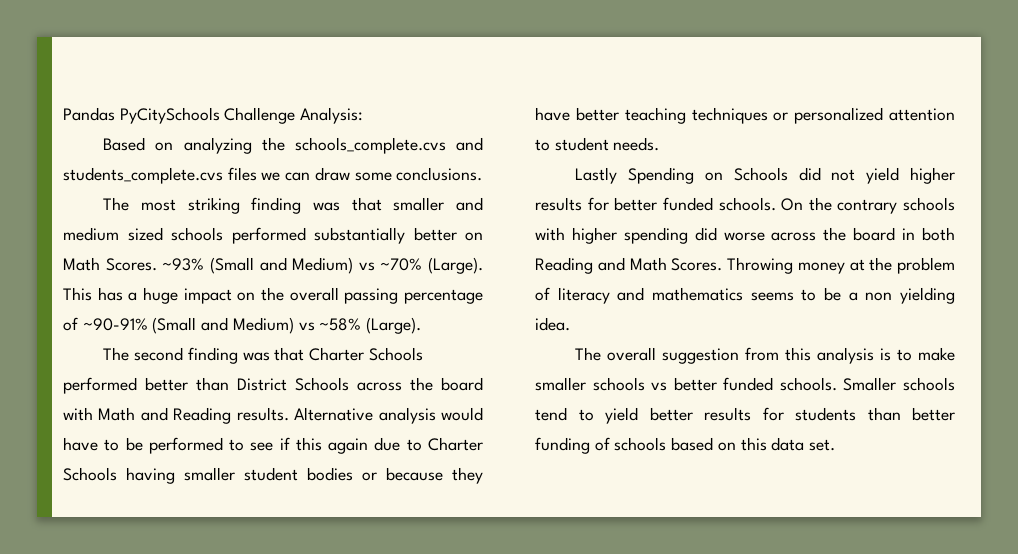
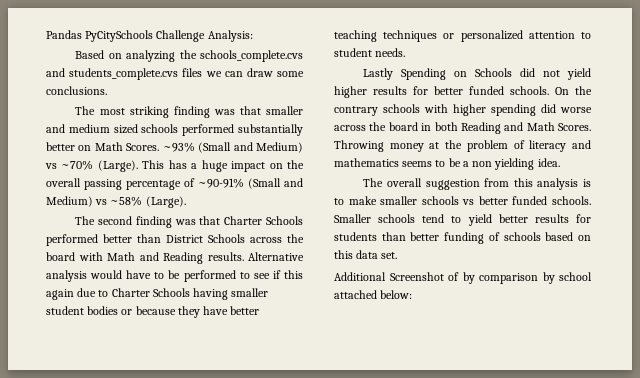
+ Additional Screenshot of by comparison by school attached below:

